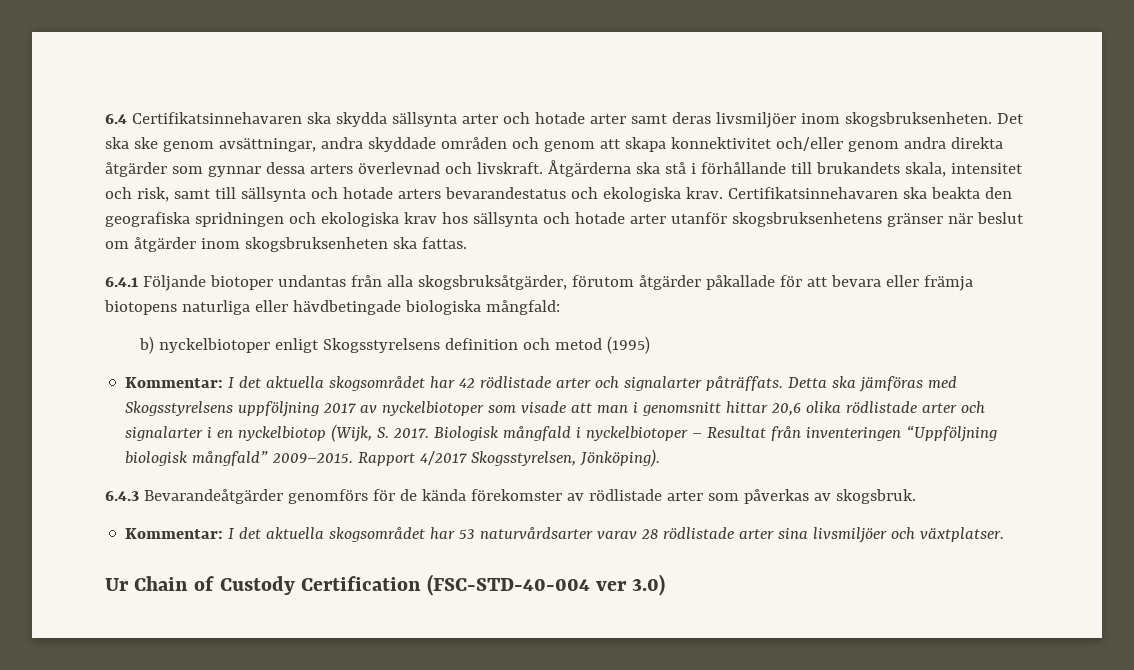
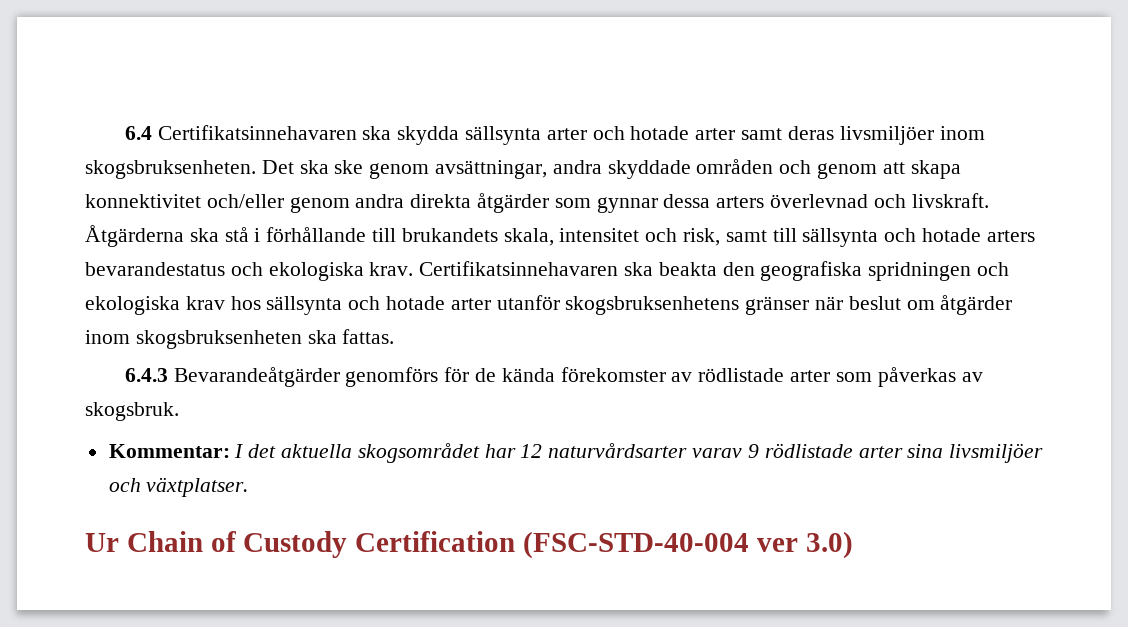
- 6.4.1 Följande biotoper undantas från alla skogsbruksåtgärder, förutom åtgärder påkallade för att bevara eller främja biotopens naturliga eller hävdbetingade biologiska mångfald:
- b) nyckelbiotoper enligt Skogsstyrelsens definition och metod (1995)
- Kommentar: I det aktuella skogsområdet har 42 rödlistade arter och signalarter påträffats. Detta ska jämföras med Skogsstyrelsens uppföljning 2017 av nyckelbiotoper som visade att man i genomsnitt hittar 20,6 olika rödlistade arter och signalarter i en nyckelbiotop (Wijk, S. 2017. Biologisk mångfald i nyckelbiotoper – Resultat från inventeringen “Uppföljning biologisk mångfald” 2009–2015. Rapport 4/2017 Skogsstyrelsen, Jönköping).
- Kommentar: I det aktuella skogsområdet har 53 naturvårdsarter varav 28 rödlistade arter sina livsmiljöer och växtplatser.
+ Kommentar: I det aktuella skogsområdet har 12 naturvårdsarter varav 9 rödlistade arter sina livsmiljöer och växtplatser.

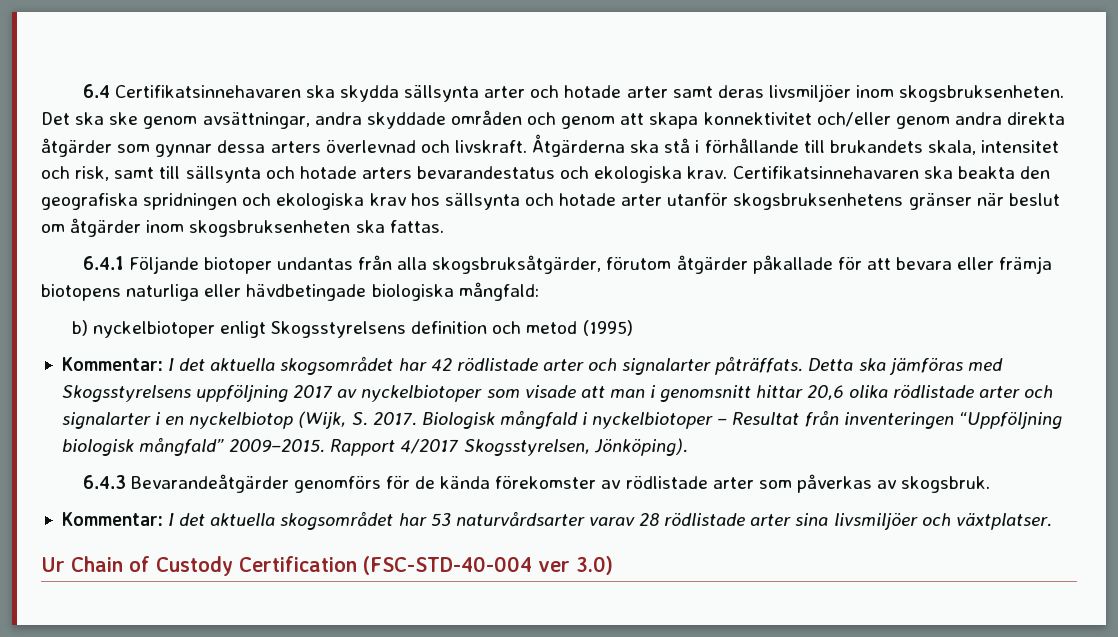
+ 6.4.1 Följande biotoper undantas från alla skogsbruksåtgärder, förutom åtgärder påkallade för att bevara eller främja biotopens naturliga eller hävdbetingade biologiska mångfald:
+ b) nyckelbiotoper enligt Skogsstyrelsens definition och metod (1995)
+ Kommentar: I det aktuella skogsområdet har 42 rödlistade arter och signalarter påträffats. Detta ska jämföras med Skogsstyrelsens uppföljning 2017 av nyckelbiotoper som visade att man i genomsnitt hittar 20,6 olika rödlistade arter och signalarter i en nyckelbiotop (Wijk, S. 2017. Biologisk mångfald i nyckelbiotoper – Resultat från inventeringen “Uppföljning biologisk mångfald” 2009–2015. Rapport 4/2017 Skogsstyrelsen, Jönköping).
- Kommentar: I det aktuella skogsområdet har 12 naturvårdsarter varav 9 rödlistade arter sina livsmiljöer och växtplatser.
+ Kommentar: I det aktuella skogsområdet har 53 naturvårdsarter varav 28 rödlistade arter sina livsmiljöer och växtplatser.

